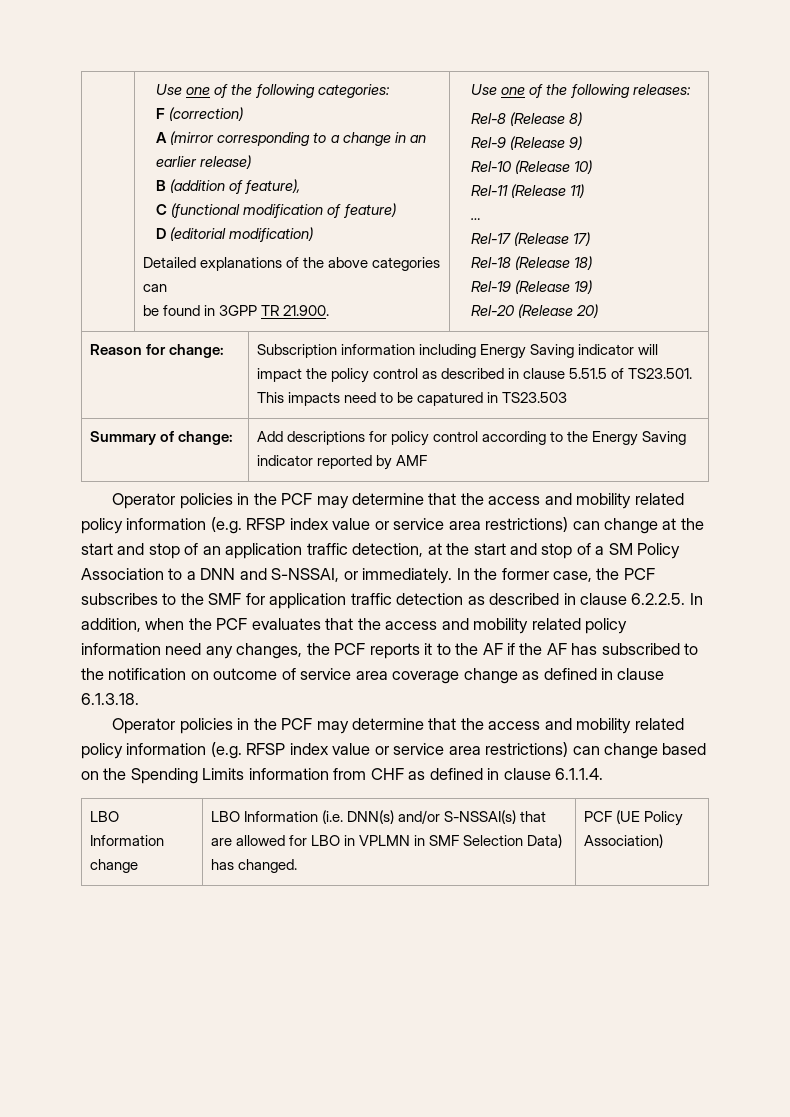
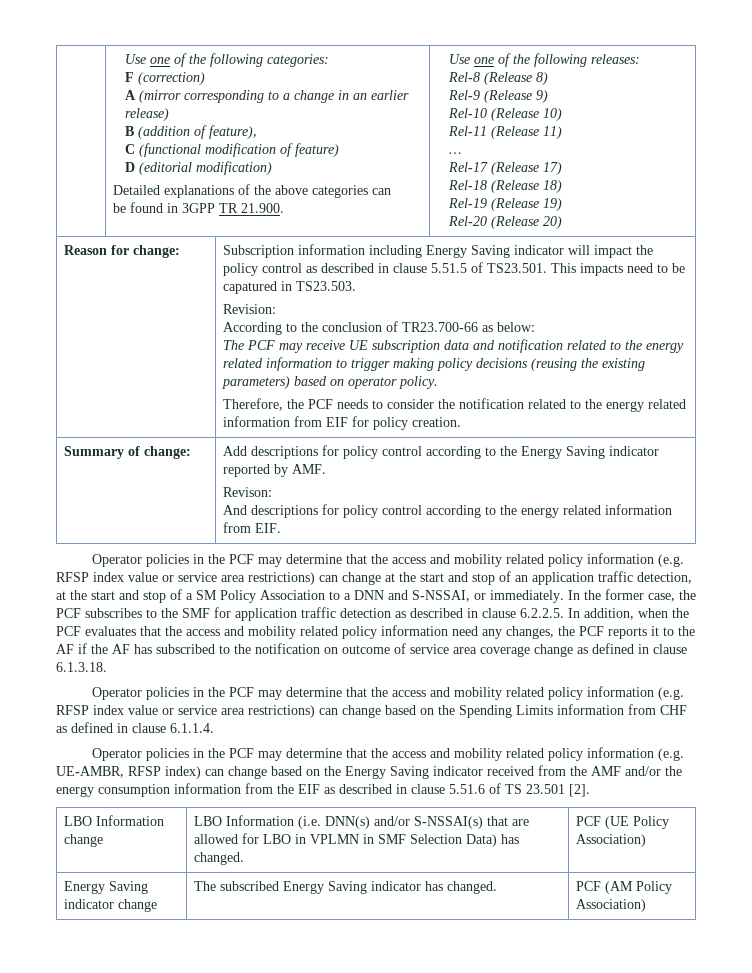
- Subscription information including Energy Saving indicator will impact the policy control as described in clause 5.51.5 of TS23.501. This impacts need to be capatured in TS23.503
+ Subscription information including Energy Saving indicator will impact the policy control as described in clause 5.51.5 of TS23.501. This impacts need to be capatured in TS23.503.
+ Revision:
+ According to the conclusion of TR23.700-66 as below:
+ The PCF may receive UE subscription data and notification related to the energy related information to trigger making policy decisions (reusing the existing parameters) based on operator policy.
+ Therefore, the PCF needs to consider the notification related to the energy related information from EIF for policy creation.
- Summary of change: | Add descriptions for policy control according to the Energy Saving indicator reported by AMF
+ Summary of change: | Add descriptions for policy control according to the Energy Saving indicator reported by AMF.
+ Revison:
+ And descriptions for policy control according to the energy related information from EIF.
+ Operator policies in the PCF may determine that the access and mobility related policy information (e.g. UE-AMBR, RFSP index) can change based on the Energy Saving indicator received from the AMF and/or the energy consumption information from the EIF as described in clause 5.51.6 of TS 23.501 [2].
+ Energy Saving indicator change | The subscribed Energy Saving indicator has changed. | PCF (AM Policy Association)

